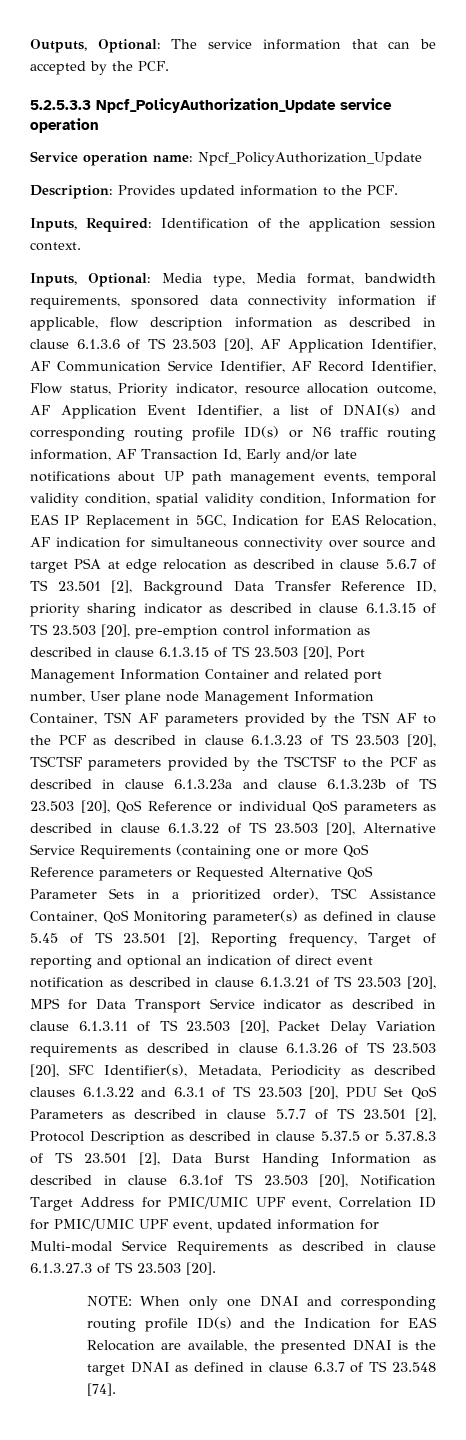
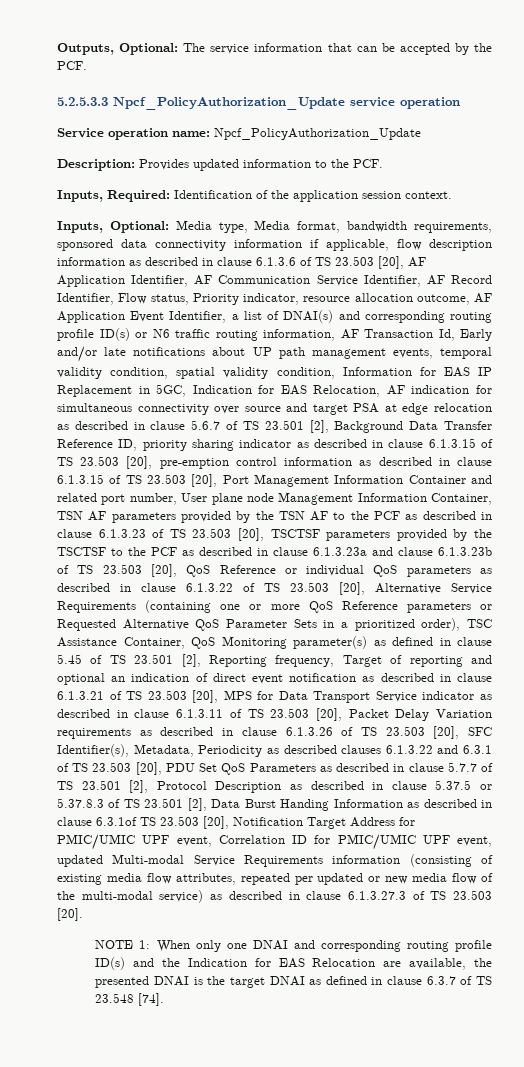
- Media type, Media format, bandwidth requirements, sponsored data connectivity information if applicable, flow description information as described in clause 6.1.3.6 of TS 23.503 [20], AF Application Identifier, AF Communication Service Identifier, AF Record Identifier, Flow status, Priority indicator, resource allocation outcome, AF Application Event Identifier, a list of DNAI(s) and corresponding routing profile ID(s) or N6 traffic routing information, AF Transaction Id, Early and/or late notifications about UP path management events, temporal validity condition, spatial validity condition, Information for EAS IP Replacement in 5GC, Indication for EAS Relocation, AF indication for simultaneous connectivity over source and target PSA at edge relocation as described in clause 5.6.7 of TS 23.501 [2], Background Data Transfer Reference ID, priority sharing indicator as described in clause 6.1.3.15 of TS 23.503 [20], pre-emption control information as described in clause 6.1.3.15 of TS 23.503 [20], Port Management Information Container and related port number, User plane node Management Information Container, TSN AF parameters provided by the TSN AF to the PCF as described in clause 6.1.3.23 of TS 23.503 [20], TSCTSF parameters provided by the TSCTSF to the PCF as described in clause 6.1.3.23a and clause 6.1.3.23b of TS 23.503 [20], QoS Reference or individual QoS parameters as described in clause 6.1.3.22 of TS 23.503 [20], Alternative Service Requirements (containing one or more QoS Reference parameters or Requested Alternative QoS Parameter Sets in a prioritized order), TSC Assistance Container, QoS Monitoring parameter(s) as defined in clause 5.45 of TS 23.501 [2], Reporting frequency, Target of reporting and optional an indication of direct event notification as described in clause 6.1.3.21 of TS 23.503 [20], MPS for Data Transport Service indicator as described in clause 6.1.3.11 of TS 23.503 [20], Packet Delay Variation requirements as described in clause 6.1.3.26 of TS 23.503 [20], SFC Identifier(s), Metadata, Periodicity as described clauses 6.1.3.22 and 6.3.1 of TS 23.503 [20], PDU Set QoS Parameters as described in clause 5.7.7 of TS 23.501 [2], Protocol Description as described in clause 5.37.5 or 5.37.8.3 of TS 23.501 [2], Data Burst Handing Information as described in clause 6.3.1of TS 23.503 [20], Notification Target Address for PMIC/UMIC UPF event, Correlation ID for PMIC/UMIC UPF event, updated information for Multi-modal Service Requirements as described in clause 6.1.3.27.3 of TS 23.503 [20].
+ Media type, Media format, bandwidth requirements, sponsored data connectivity information if applicable, flow description information as described in clause 6.1.3.6 of TS 23.503 [20], AF Application Identifier, AF Communication Service Identifier, AF Record Identifier, Flow status, Priority indicator, resource allocation outcome, AF Application Event Identifier, a list of DNAI(s) and corresponding routing profile ID(s) or N6 traffic routing information, AF Transaction Id, Early and/or late notifications about UP path management events, temporal validity condition, spatial validity condition, Information for EAS IP Replacement in 5GC, Indication for EAS Relocation, AF indication for simultaneous connectivity over source and target PSA at edge relocation as described in clause 5.6.7 of TS 23.501 [2], Background Data Transfer Reference ID, priority sharing indicator as described in clause 6.1.3.15 of TS 23.503 [20], pre-emption control information as described in clause 6.1.3.15 of TS 23.503 [20], Port Management Information Container and related port number, User plane node Management Information Container, TSN AF parameters provided by the TSN AF to the PCF as described in clause 6.1.3.23 of TS 23.503 [20], TSCTSF parameters provided by the TSCTSF to the PCF as described in clause 6.1.3.23a and clause 6.1.3.23b of TS 23.503 [20], QoS Reference or individual QoS parameters as described in clause 6.1.3.22 of TS 23.503 [20], Alternative Service Requirements (containing one or more QoS Reference parameters or Requested Alternative QoS Parameter Sets in a prioritized order), TSC Assistance Container, QoS Monitoring parameter(s) as defined in clause 5.45 of TS 23.501 [2], Reporting frequency, Target of reporting and optional an indication of direct event notification as described in clause 6.1.3.21 of TS 23.503 [20], MPS for Data Transport Service indicator as described in clause 6.1.3.11 of TS 23.503 [20], Packet Delay Variation requirements as described in clause 6.1.3.26 of TS 23.503 [20], SFC Identifier(s), Metadata, Periodicity as described clauses 6.1.3.22 and 6.3.1 of TS 23.503 [20], PDU Set QoS Parameters as described in clause 5.7.7 of TS 23.501 [2], Protocol Description as described in clause 5.37.5 or 5.37.8.3 of TS 23.501 [2], Data Burst Handing Information as described in clause 6.3.1of TS 23.503 [20], Notification Target Address for PMIC/UMIC UPF event, Correlation ID for PMIC/UMIC UPF event, updated Multi-modal Service Requirements information (consisting of existing media flow attributes, repeated per updated or new media flow of the multi-modal service) as described in clause 6.1.3.27.3 of TS 23.503 [20].
- NOTE: When only one DNAI and corresponding routing profile ID(s) and the Indication for EAS Relocation are available, the presented DNAI is the target DNAI as defined in clause 6.3.7 of TS 23.548 [74].
+ NOTE 1: When only one DNAI and corresponding routing profile ID(s) and the Indication for EAS Relocation are available, the presented DNAI is the target DNAI as defined in clause 6.3.7 of TS 23.548 [74].

